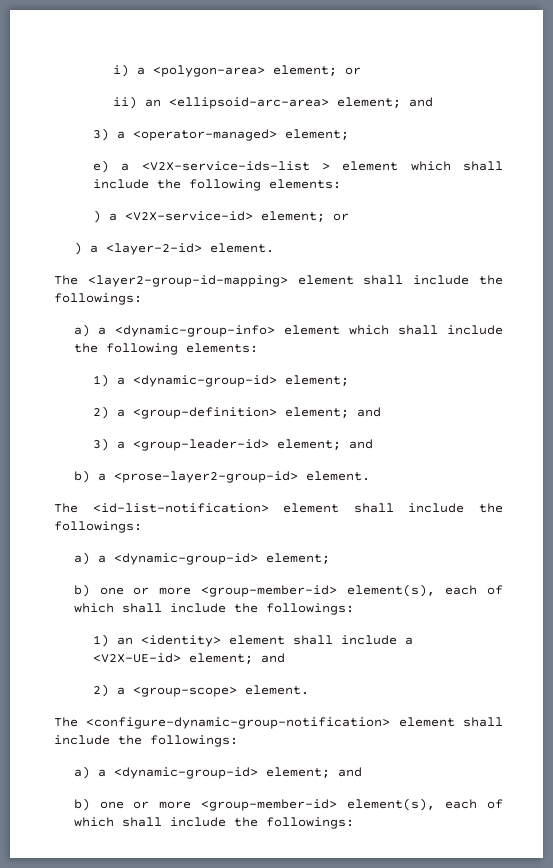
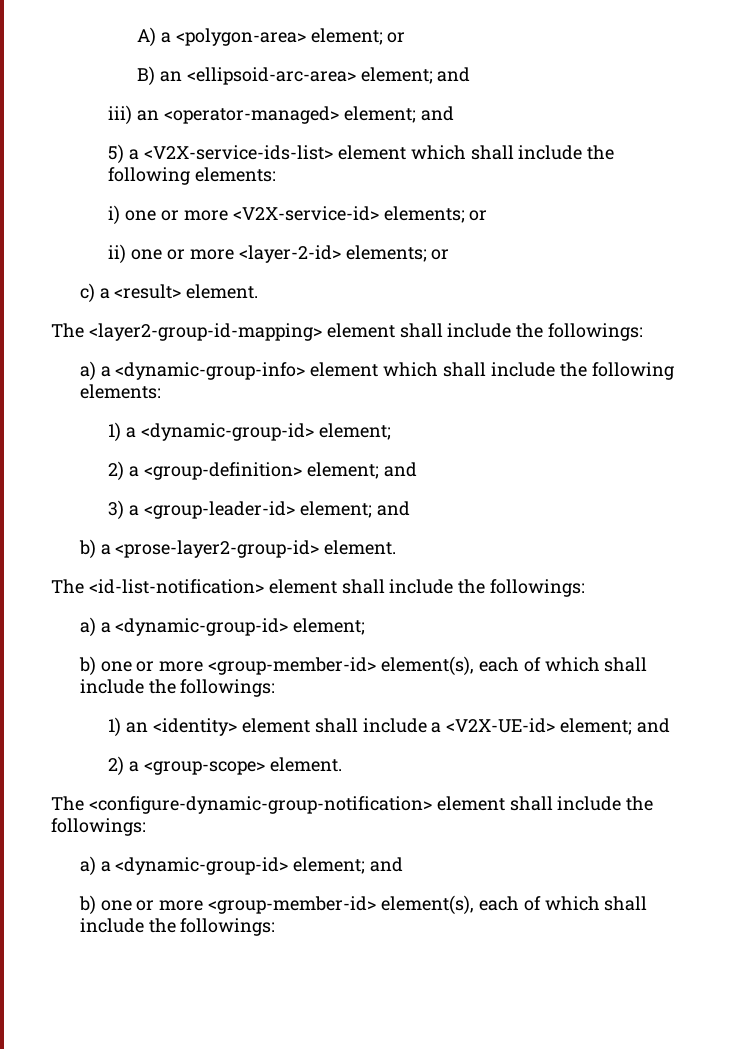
- i) a <polygon-area> element; or
+ A) a <polygon-area> element; or
- ii) an <ellipsoid-arc-area> element; and
+ B) an <ellipsoid-arc-area> element; and
- 3) a <operator-managed> element;
- e) a <V2X-service-ids-list > element which shall include the following elements:
- ) a <V2X-service-id> element; or
- ) a <layer-2-id> element.
+ iii) an <operator-managed> element; and
+ 5) a <V2X-service-ids-list> element which shall include the following elements:
+ i) one or more <V2X-service-id> elements; or
+ ii) one or more <layer-2-id> elements; or
+ c) a <result> element.

